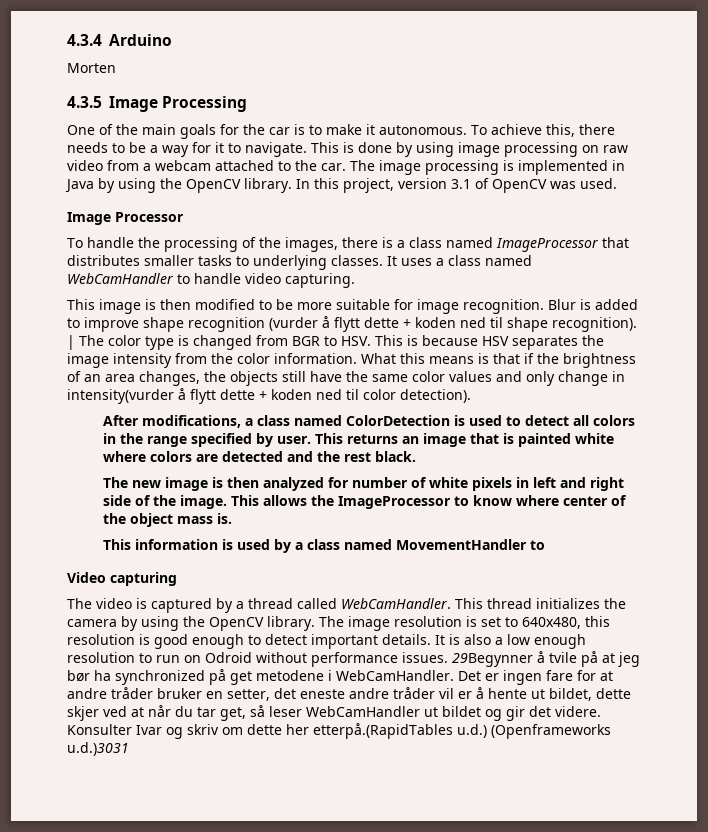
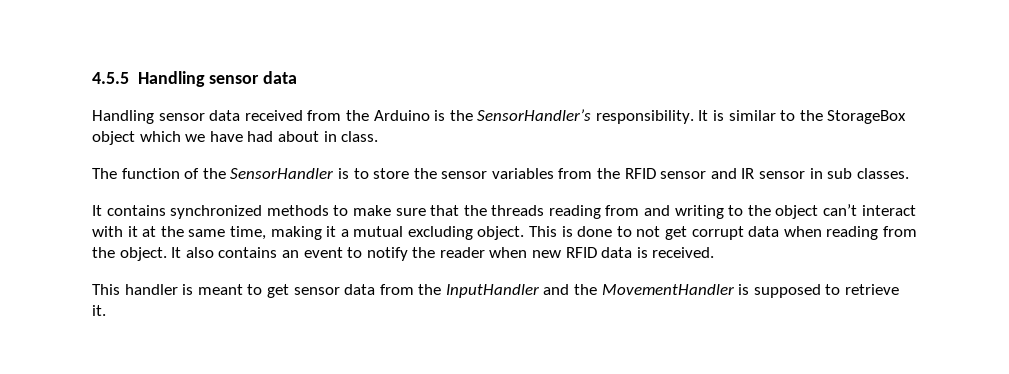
- 4.3.4 Arduino
- Morten
- 4.3.5 Image Processing
- One of the main goals for the car is to make it autonomous. To achieve this, there needs to be a way for it to navigate. This is done by using image processing on raw video from a webcam attached to the car. The image processing is implemented in Java by using the OpenCV library. In this project, version 3.1 of OpenCV was used.
- Image Processor
- To handle the processing of the images, there is a class named ImageProcessor that distributes smaller tasks to underlying classes. It uses a class named WebCamHandler to handle video capturing.
- This image is then modified to be more suitable for image recognition. Blur is added to improve shape recognition (vurder å flytt dette + koden ned til shape recognition). | The color type is changed from BGR to HSV. This is because HSV separates the image intensity from the color information. What this means is that if the brightness of an area changes, the objects still have the same color values and only change in intensity(vurder å flytt dette + koden ned til color detection).
- After modifications, a class named ColorDetection is used to detect all colors in the range specified by user. This returns an image that is painted white where colors are detected and the rest black.
- The new image is then analyzed for number of white pixels in left and right side of the image. This allows the ImageProcessor to know where center of the object mass is.
- This information is used by a class named MovementHandler to
- Video capturing
- The video is captured by a thread called WebCamHandler. This thread initializes the camera by using the OpenCV library. The image resolution is set to 640x480, this resolution is good enough to detect important details. It is also a low enough resolution to run on Odroid without performance issues. 29Begynner å tvile på at jeg bør ha synchronized på get metodene i WebCamHandler. Det er ingen fare for at andre tråder bruker en setter, det eneste andre tråder vil er å hente ut bildet, dette skjer ved at når du tar get, så leser WebCamHandler ut bildet og gir det videre. Konsulter Ivar og skriv om dette her etterpå.(RapidTables u.d.) (Openframeworks u.d.)3031
+ 4.5.5 Handling sensor data
+ Handling sensor data received from the Arduino is the SensorHandler’s responsibility. It is similar to the StorageBox object which we have had about in class.
+ The function of the SensorHandler is to store the sensor variables from the RFID sensor and IR sensor in sub classes.
+ It contains synchronized methods to make sure that the threads reading from and writing to the object can’t interact with it at the same time, making it a mutual excluding object. This is done to not get corrupt data when reading from the object. It also contains an event to notify the reader when new RFID data is received.
+ This handler is meant to get sensor data from the InputHandler and the MovementHandler is supposed to retrieve it.

